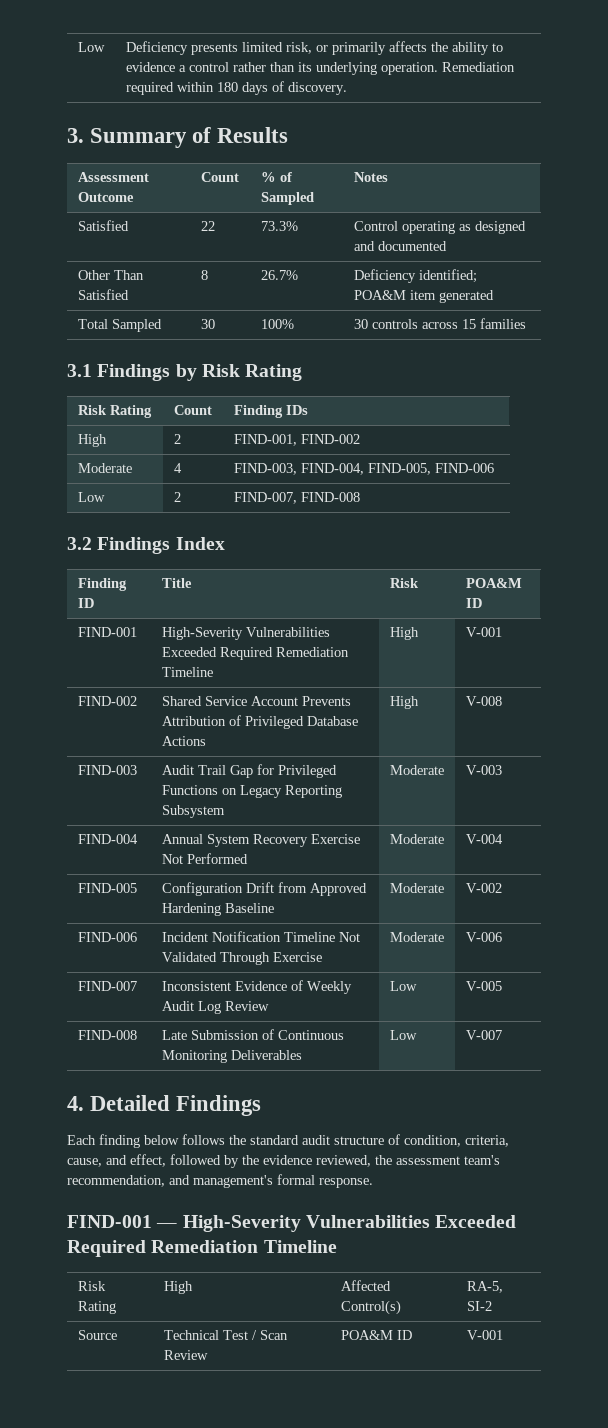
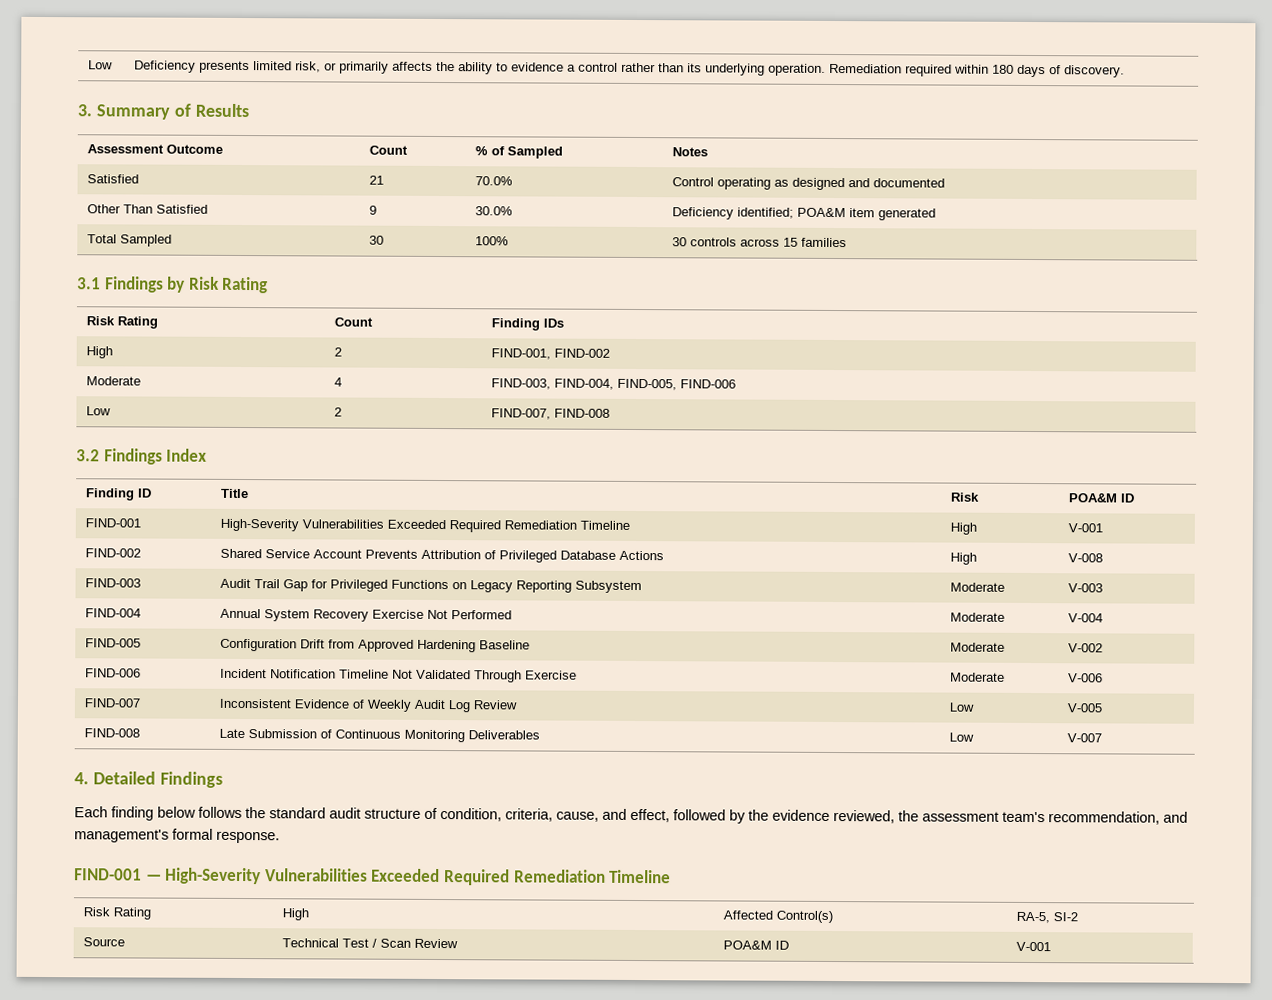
- Satisfied | 22 | 73.3% | Control operating as designed and documented
+ Satisfied | 21 | 70.0% | Control operating as designed and documented
- Other Than Satisfied | 8 | 26.7% | Deficiency identified; POA&M item generated
+ Other Than Satisfied | 9 | 30.0% | Deficiency identified; POA&M item generated

